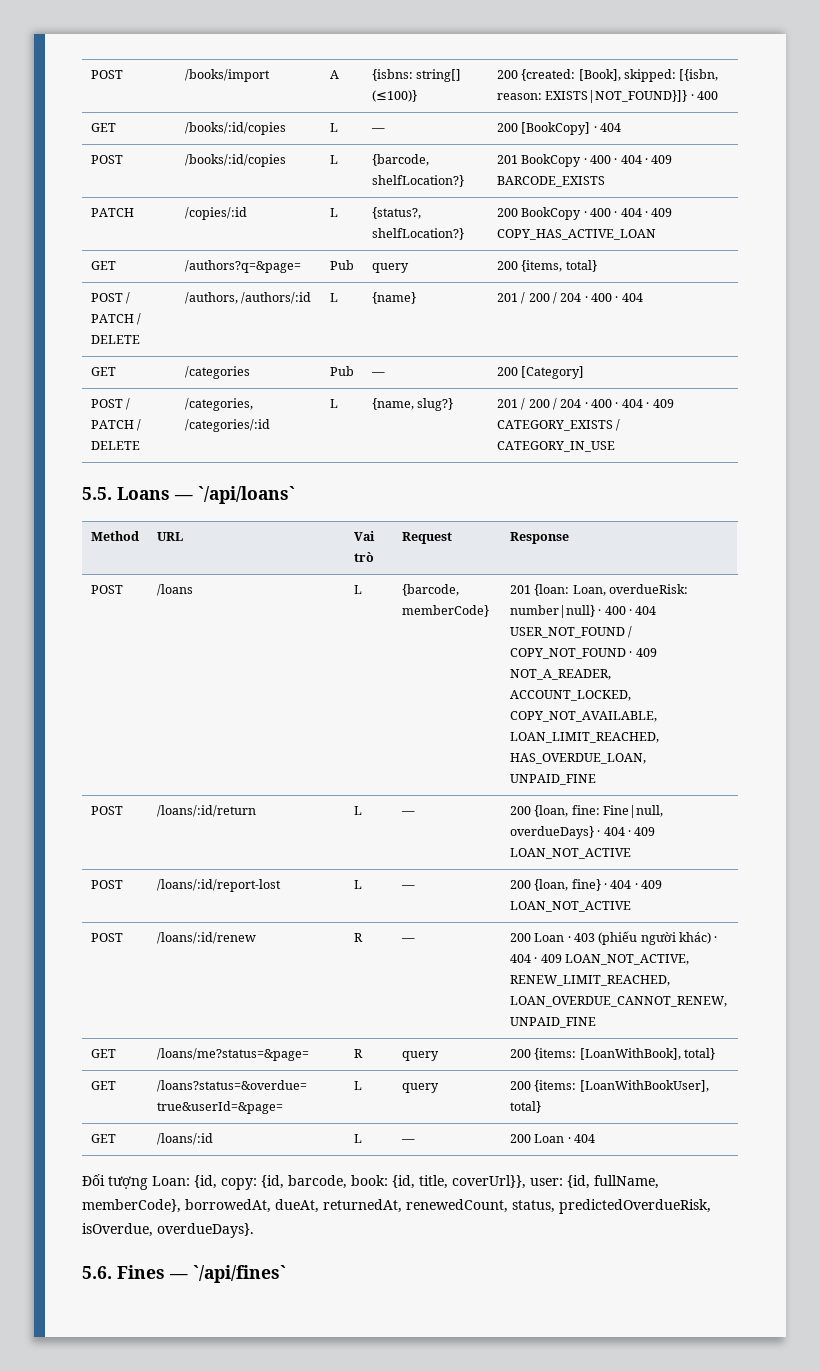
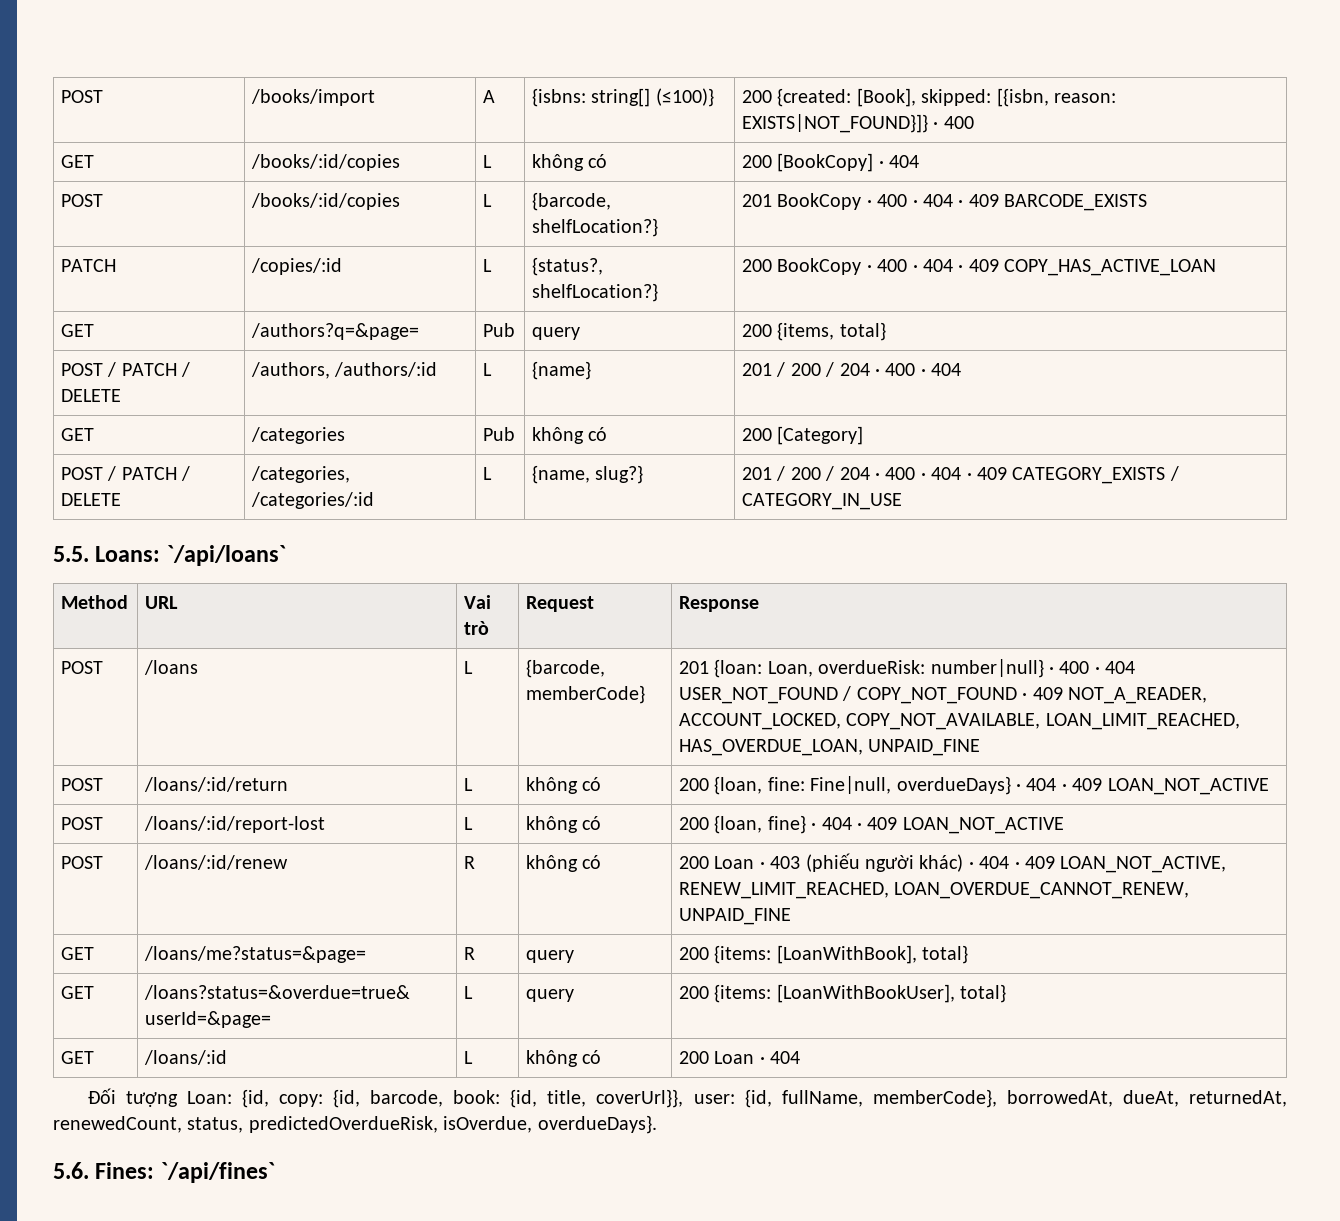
- GET | /books/:id/copies | L | — | 200 [BookCopy] · 404
+ GET | /books/:id/copies | L | không có | 200 [BookCopy] · 404
- GET | /categories | Pub | — | 200 [Category]
+ GET | /categories | Pub | không có | 200 [Category]
- 5.5. Loans — `/api/loans`
+ 5.5. Loans: `/api/loans`
- POST | /loans/:id/return | L | — | 200 {loan, fine: Fine|null, overdueDays} · 404 · 409 LOAN_NOT_ACTIVE
+ POST | /loans/:id/return | L | không có | 200 {loan, fine: Fine|null, overdueDays} · 404 · 409 LOAN_NOT_ACTIVE
- POST | /loans/:id/report-lost | L | — | 200 {loan, fine} · 404 · 409 LOAN_NOT_ACTIVE
+ POST | /loans/:id/report-lost | L | không có | 200 {loan, fine} · 404 · 409 LOAN_NOT_ACTIVE
- POST | /loans/:id/renew | R | — | 200 Loan · 403 (phiếu người khác) · 404 · 409 LOAN_NOT_ACTIVE, RENEW_LIMIT_REACHED, LOAN_OVERDUE_CANNOT_RENEW, UNPAID_FINE
+ POST | /loans/:id/renew | R | không có | 200 Loan · 403 (phiếu người khác) · 404 · 409 LOAN_NOT_ACTIVE, RENEW_LIMIT_REACHED, LOAN_OVERDUE_CANNOT_RENEW, UNPAID_FINE
- GET | /loans/:id | L | — | 200 Loan · 404
+ GET | /loans/:id | L | không có | 200 Loan · 404
- 5.6. Fines — `/api/fines`
+ 5.6. Fines: `/api/fines`

